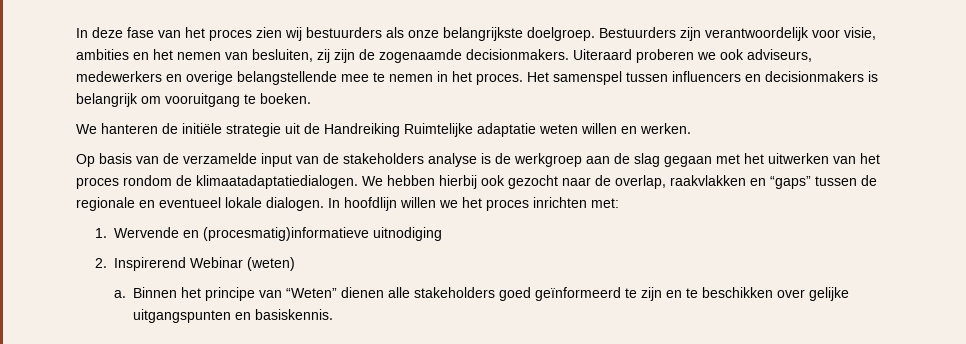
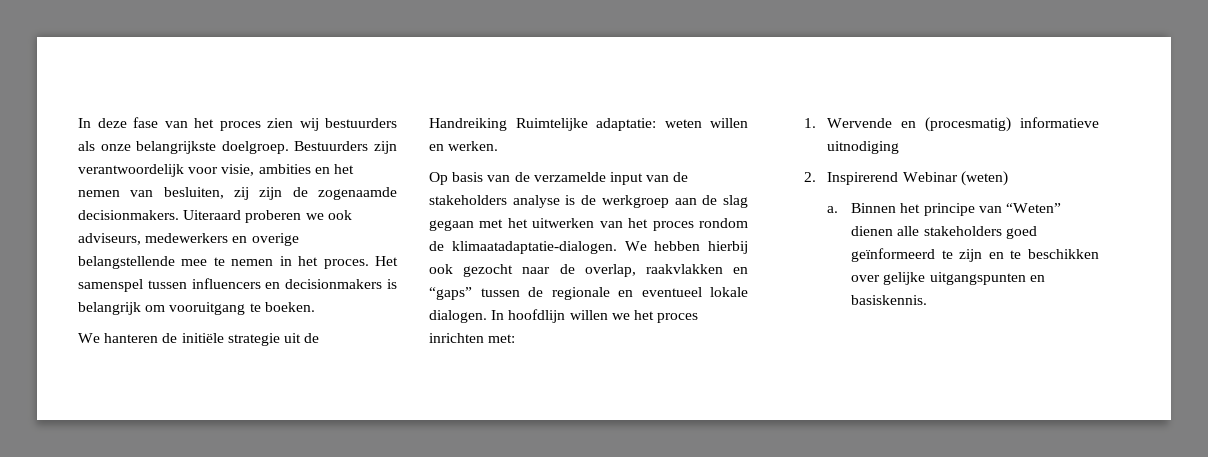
- We hanteren de initiële strategie uit de Handreiking Ruimtelijke adaptatie weten willen en werken.
+ We hanteren de initiële strategie uit de Handreiking Ruimtelijke adaptatie: weten willen en werken.
- Op basis van de verzamelde input van de stakeholders analyse is de werkgroep aan de slag gegaan met het uitwerken van het proces rondom de klimaatadaptatiedialogen.
+ Op basis van de verzamelde input van de stakeholders analyse is de werkgroep aan de slag gegaan met het uitwerken van het proces rondom de klimaatadaptatie-dialogen.
- 1. Wervende en (procesmatig)informatieve uitnodiging
+ 1. Wervende en (procesmatig) informatieve uitnodiging

